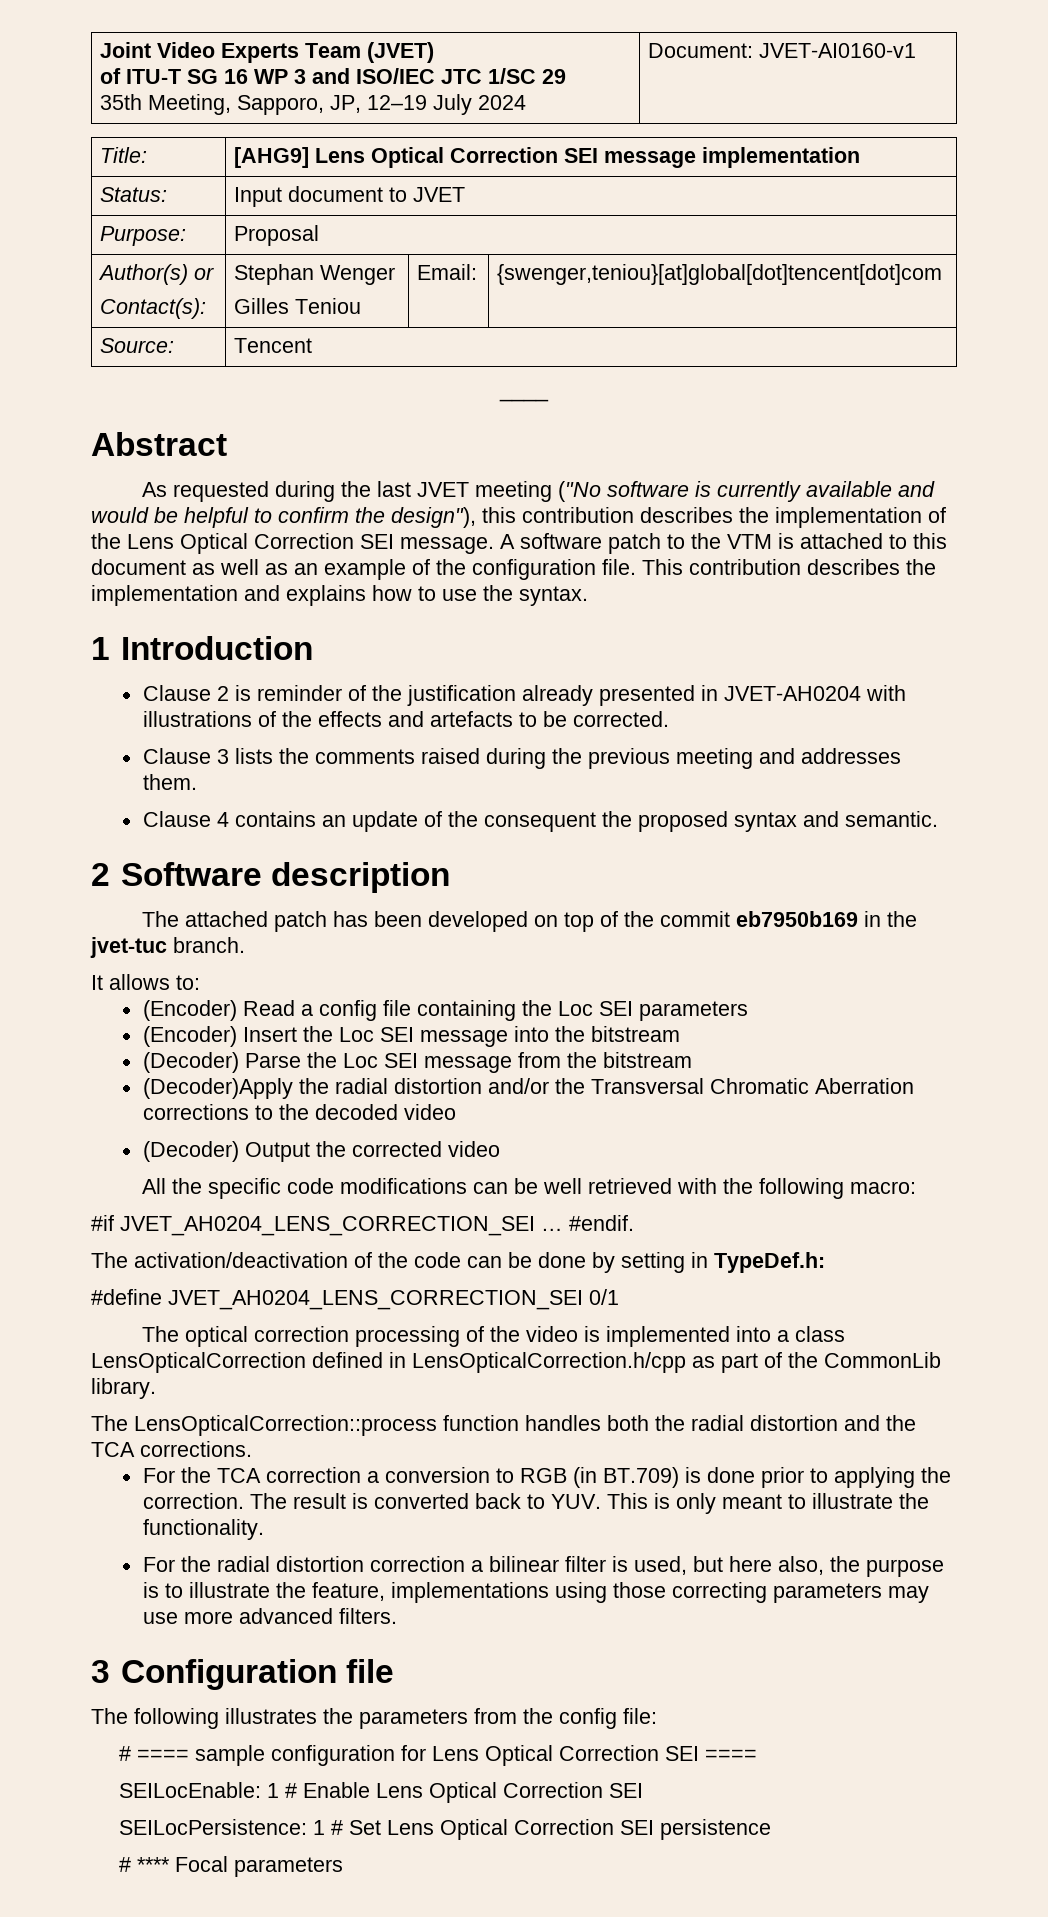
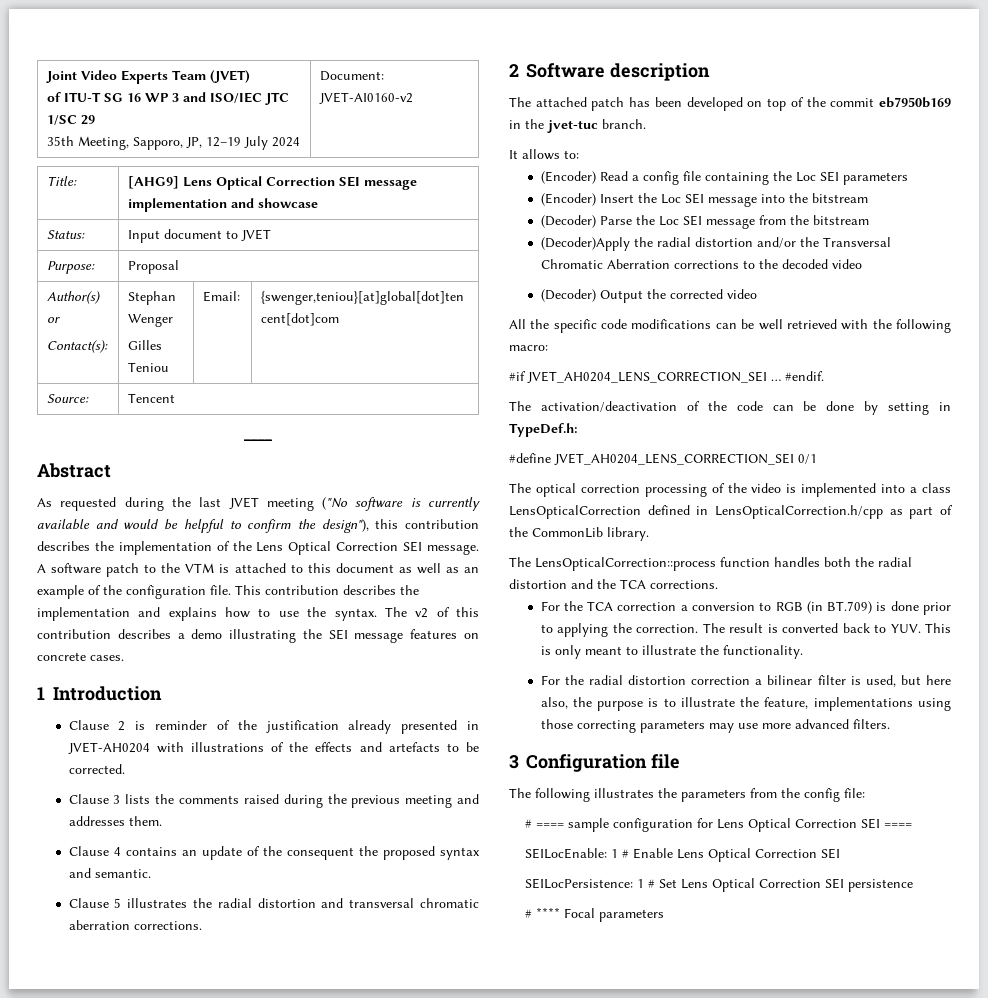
  Joint Video Experts Team (JVET)
  of ITU-T SG 16 WP 3 and ISO/IEC JTC 1/SC 29
- 35th Meeting, Sapporo, JP, 12–19 July 2024 | Document: JVET-AI0160-v1
+ 35th Meeting, Sapporo, JP, 12–19 July 2024 | Document: JVET-AI0160-v2
- Title: | [AHG9] Lens Optical Correction SEI message implementation
+ Title: | [AHG9] Lens Optical Correction SEI message implementation and showcase
+ The v2 of this contribution describes a demo illustrating the SEI message features on concrete cases.
+ Clause 5 illustrates the radial distortion and transversal chromatic aberration corrections.

